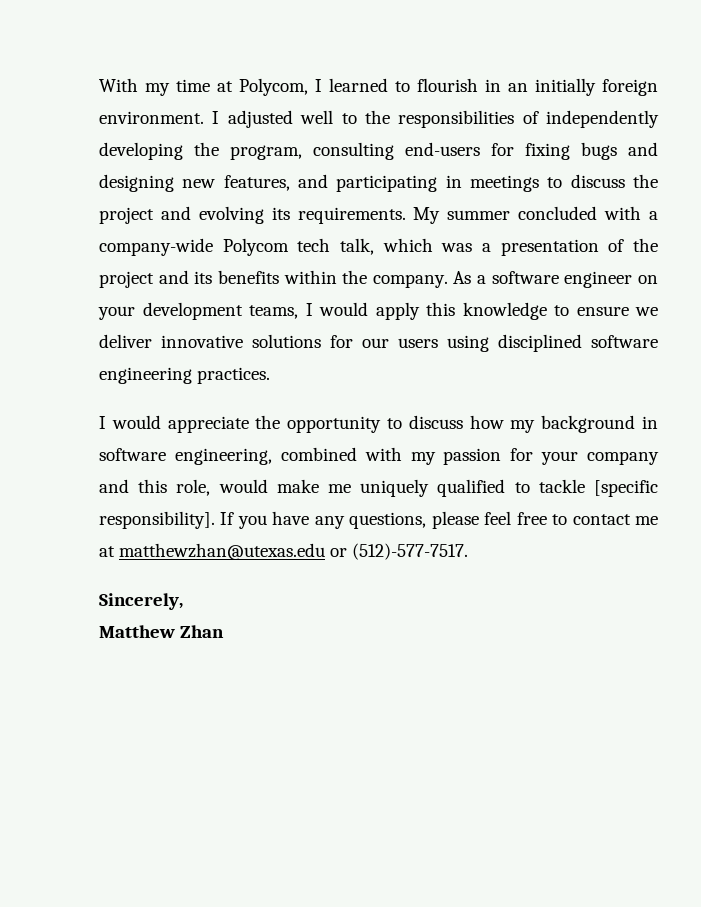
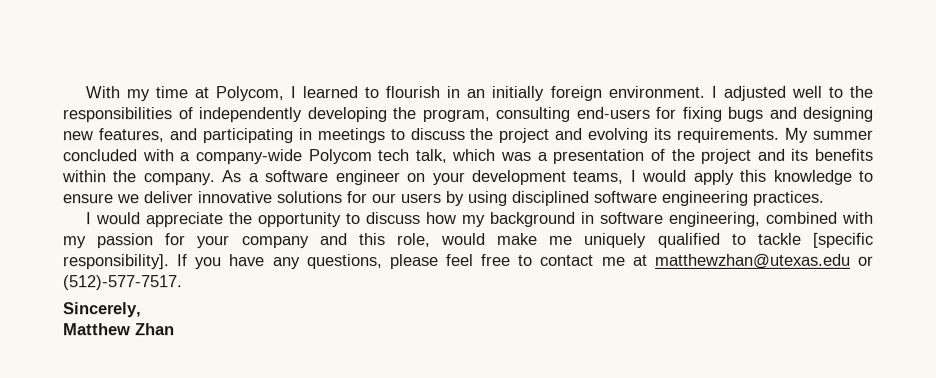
- As a software engineer on your development teams, I would apply this knowledge to ensure we deliver innovative solutions for our users using disciplined software engineering practices.
+ As a software engineer on your development teams, I would apply this knowledge to ensure we deliver innovative solutions for our users by using disciplined software engineering practices.

